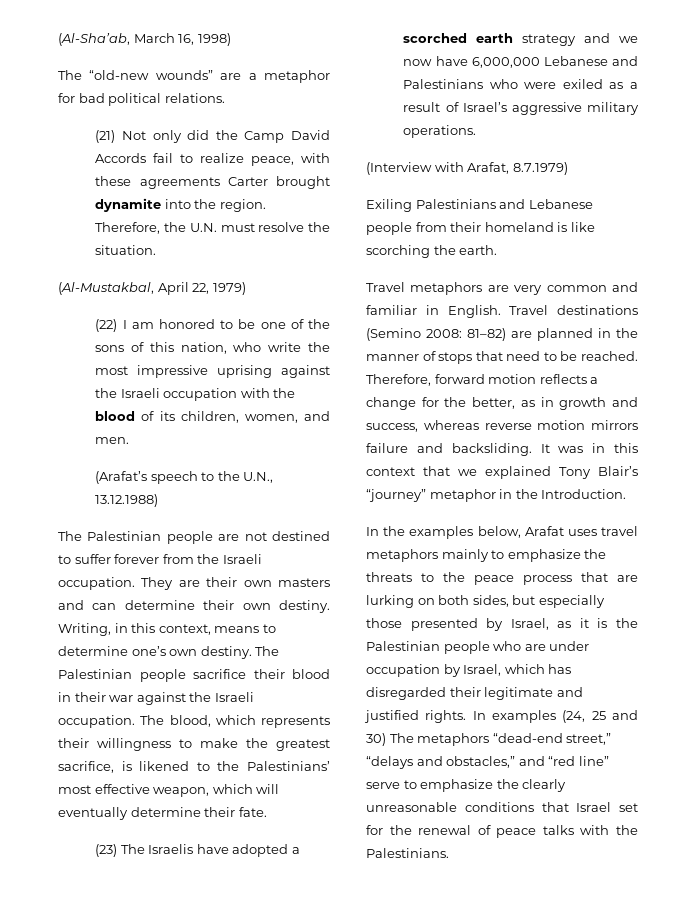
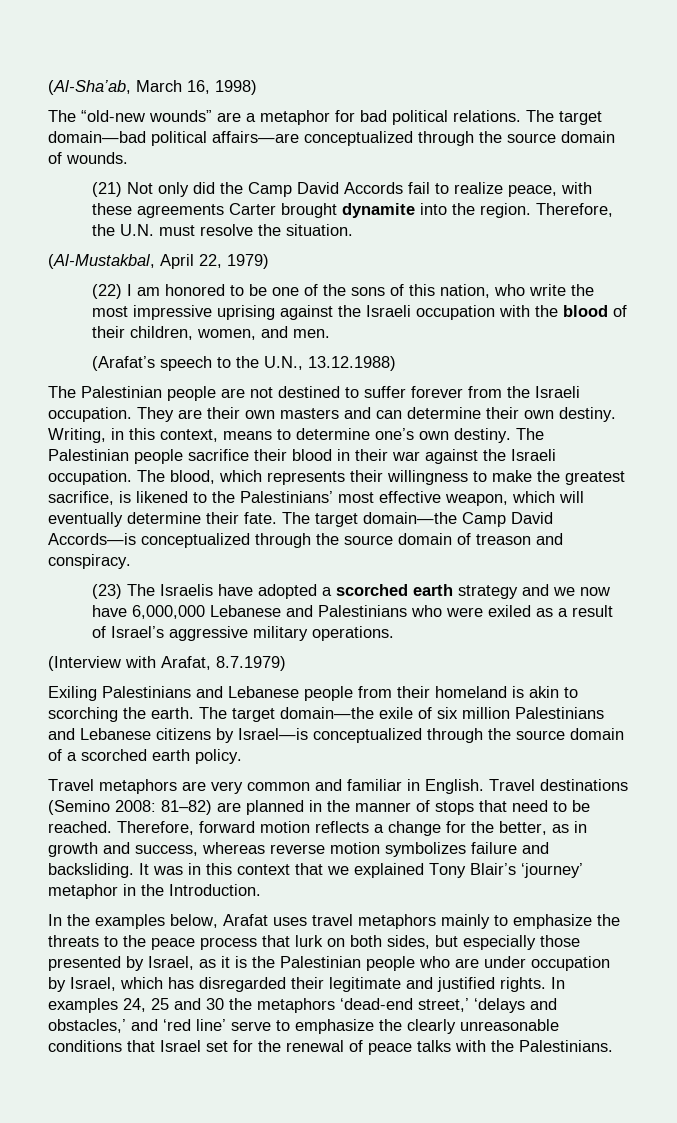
+ The target domain—bad political affairs—are conceptualized through the source domain of wounds.
- (22) I am honored to be one of the sons of this nation, who write the most impressive uprising against the Israeli occupation with the blood of its children, women, and men.
+ (22) I am honored to be one of the sons of this nation, who write the most impressive uprising against the Israeli occupation with the blood of their children, women, and men.
+ The target domain—the Camp David Accords—is conceptualized through the source domain of treason and conspiracy.
- Exiling Palestinians and Lebanese people from their homeland is like scorching the earth.
+ Exiling Palestinians and Lebanese people from their homeland is akin to scorching the earth. The target domain—the exile of six million Palestinians and Lebanese citizens by Israel—is conceptualized through the source domain of a scorched earth policy.
- Therefore, forward motion reflects a change for the better, as in growth and success, whereas reverse motion mirrors failure and backsliding.
+ Therefore, forward motion reflects a change for the better, as in growth and success, whereas reverse motion symbolizes failure and backsliding.
- It was in this context that we explained Tony Blair’s “journey” metaphor in the Introduction.
+ It was in this context that we explained Tony Blair’s ‘journey’ metaphor in the Introduction.
- In the examples below, Arafat uses travel metaphors mainly to emphasize the threats to the peace process that are lurking on both sides, but especially those presented by Israel, as it is the Palestinian people who are under occupation by Israel, which has disregarded their legitimate and justified rights.
+ In the examples below, Arafat uses travel metaphors mainly to emphasize the threats to the peace process that lurk on both sides, but especially those presented by Israel, as it is the Palestinian people who are under occupation by Israel, which has disregarded their legitimate and justified rights.
- In examples (24, 25 and 30) The metaphors “dead-end street,” “delays and obstacles,” and “red line” serve to emphasize the clearly unreasonable conditions that Israel set for the renewal of peace talks with the Palestinians.
+ In examples 24, 25 and 30 the metaphors ‘dead-end street,’ ‘delays and obstacles,’ and ‘red line’ serve to emphasize the clearly unreasonable conditions that Israel set for the renewal of peace talks with the Palestinians.

